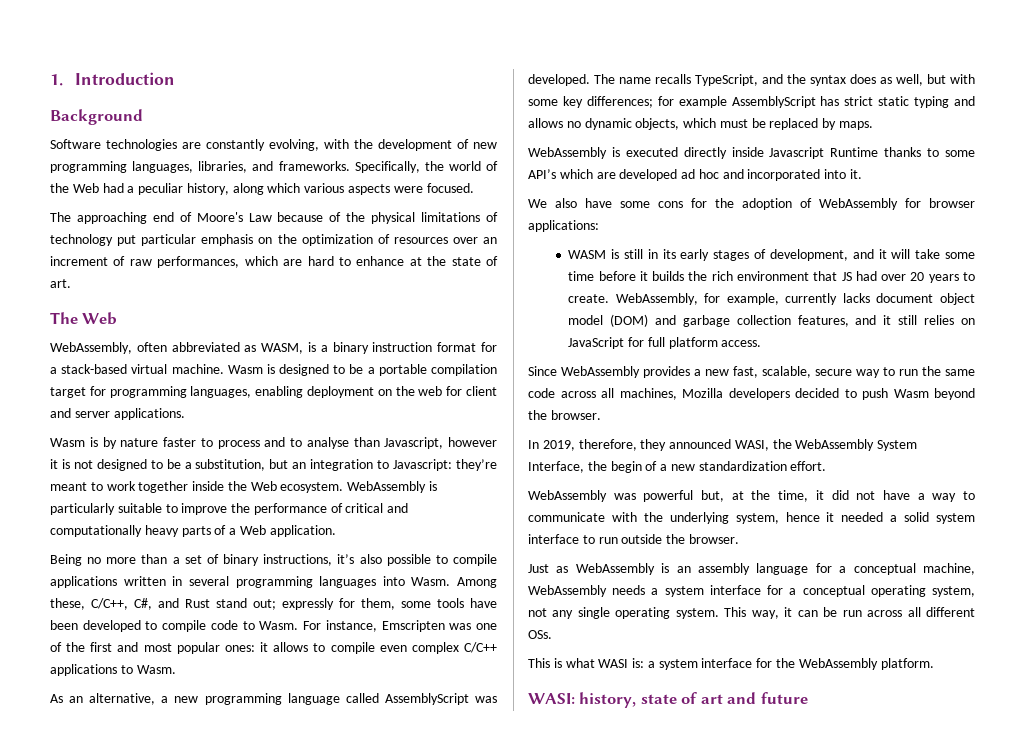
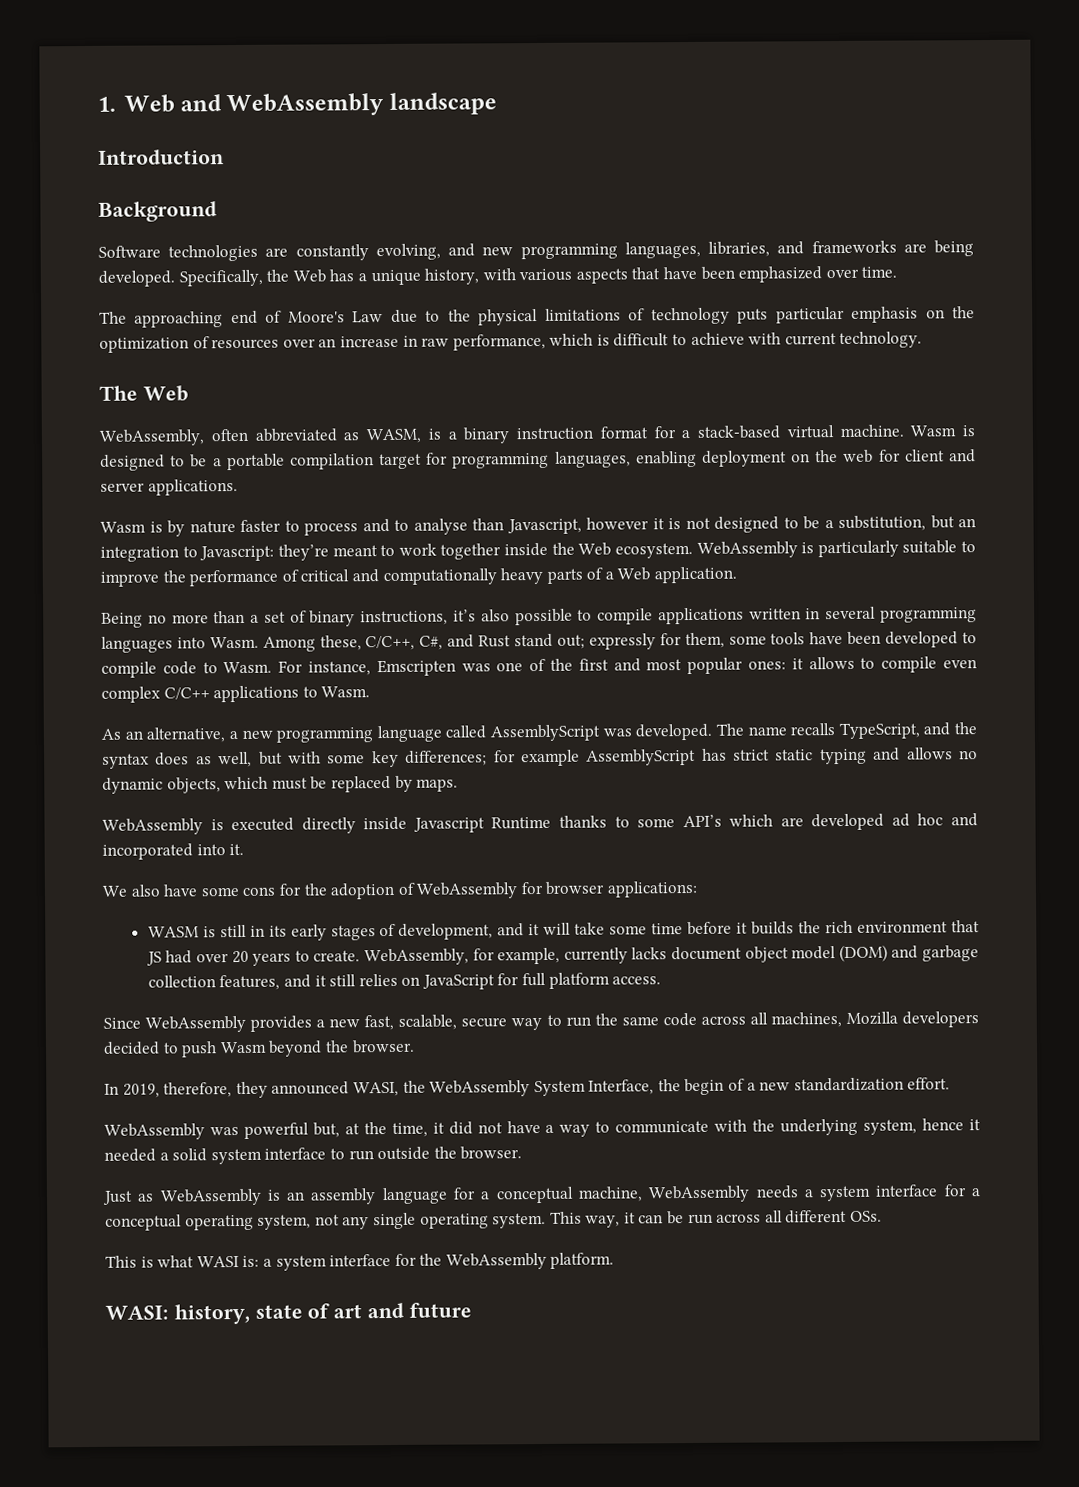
- 1. Introduction
+ 1. Web and WebAssembly landscape
+ Introduction
- Software technologies are constantly evolving, with the development of new programming languages, libraries, and frameworks. Specifically, the world of the Web had a peculiar history, along which various aspects were focused.
+ Software technologies are constantly evolving, and new programming languages, libraries, and frameworks are being developed. Specifically, the Web has a unique history, with various aspects that have been emphasized over time.
- The approaching end of Moore's Law because of the physical limitations of technology put particular emphasis on the optimization of resources over an increment of raw performances, which are hard to enhance at the state of art.
+ The approaching end of Moore's Law due to the physical limitations of technology puts particular emphasis on the optimization of resources over an increase in raw performance, which is difficult to achieve with current technology.

